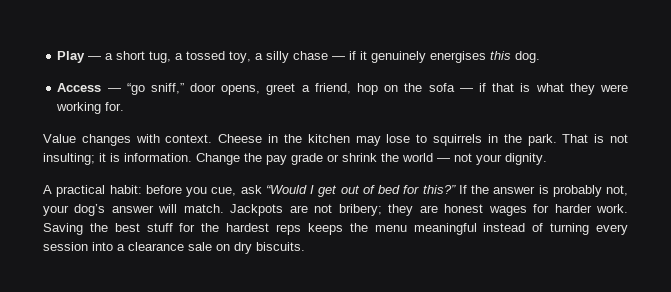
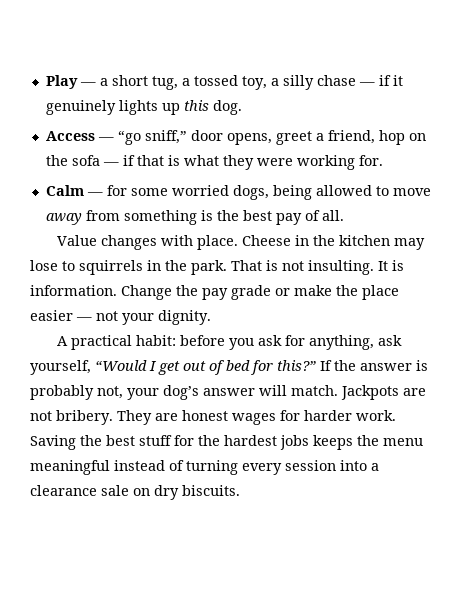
- Play — a short tug, a tossed toy, a silly chase — if it genuinely energises this dog.
+ Play — a short tug, a tossed toy, a silly chase — if it genuinely lights up this dog.
+ Calm — for some worried dogs, being allowed to move away from something is the best pay of all.
- Value changes with context.
+ Value changes with place.
- That is not insulting; it is information.
+ That is not insulting. It is information.
- Change the pay grade or shrink the world — not your dignity.
+ Change the pay grade or make the place easier — not your dignity.
- A practical habit: before you cue, ask “Would I get out of bed for this?”
+ A practical habit: before you ask for anything, ask yourself, “Would I get out of bed for this?”
- Jackpots are not bribery; they are honest wages for harder work.
+ Jackpots are not bribery. They are honest wages for harder work.
- Saving the best stuff for the hardest reps keeps the menu meaningful instead of turning every session into a clearance sale on dry biscuits.
+ Saving the best stuff for the hardest jobs keeps the menu meaningful instead of turning every session into a clearance sale on dry biscuits.

